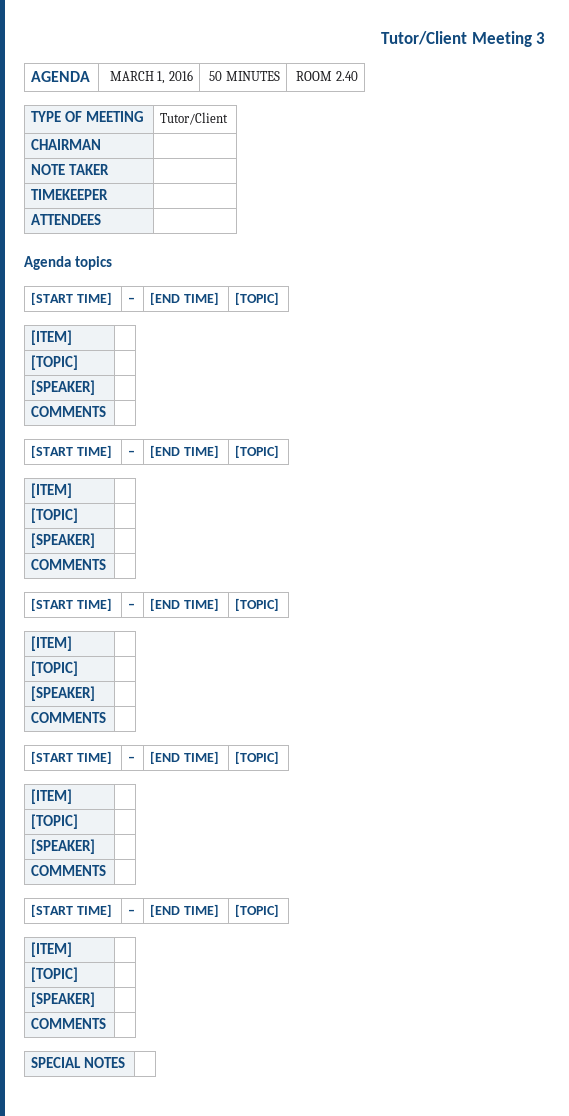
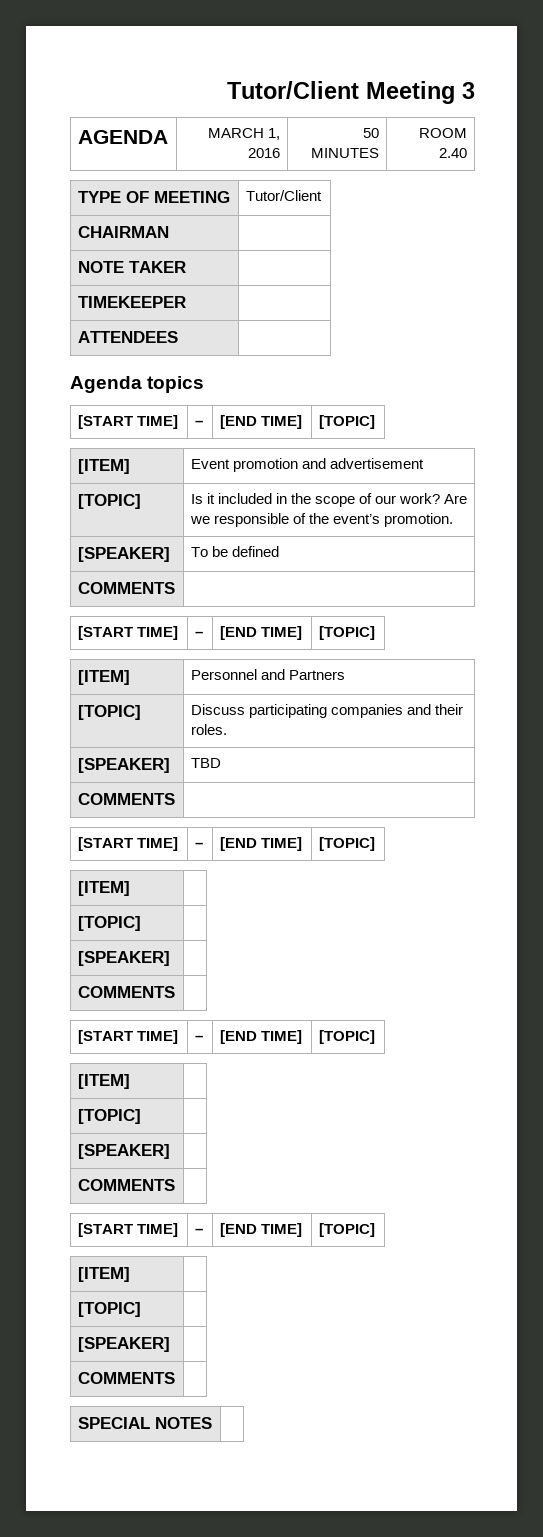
  Agenda topics
  [START TIME] | – | [END TIME] | [TOPIC]
- [ITEM] |
- [TOPIC] |
- [SPEAKER] |
+ [ITEM] | Event promotion and advertisement
+ [TOPIC] | Is it included in the scope of our work? Are we responsible of the event’s promotion.
+ [SPEAKER] | To be defined
  COMMENTS |
  [START TIME] | – | [END TIME] | [TOPIC]
- [ITEM] |
- [TOPIC] |
- [SPEAKER] |
+ [ITEM] | Personnel and Partners
+ [TOPIC] | Discuss participating companies and their roles.
+ [SPEAKER] | TBD

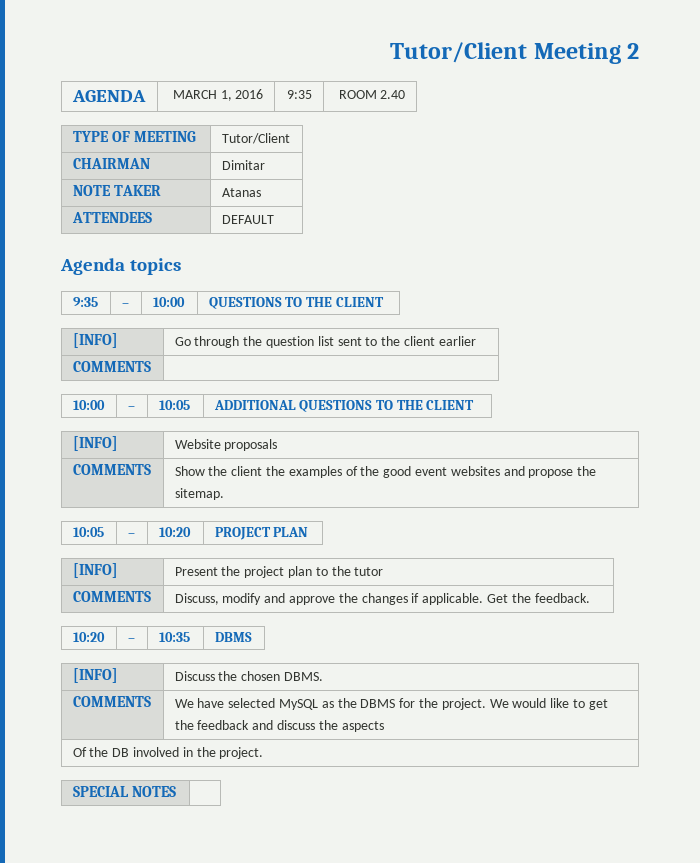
- Tutor/Client Meeting 3
+ Tutor/Client Meeting 2
- AGENDA | MARCH 1, 2016 | 50 MINUTES | ROOM 2.40
+ AGENDA | MARCH 1, 2016 | 9:35 | ROOM 2.40
- CHAIRMAN |
+ CHAIRMAN | Dimitar
- NOTE TAKER |
- TIMEKEEPER |
+ NOTE TAKER | Atanas
- ATTENDEES |
+ ATTENDEES | DEFAULT
  Agenda topics
- [START TIME] | – | [END TIME] | [TOPIC]
- [ITEM] | Event promotion and advertisement
- [TOPIC] | Is it included in the scope of our work? Are we responsible of the event’s promotion.
- [SPEAKER] | To be defined
+ 9:35 | – | 10:00 | QUESTIONS TO THE CLIENT
+ [INFO] | Go through the question list sent to the client earlier
  COMMENTS |
- [START TIME] | – | [END TIME] | [TOPIC]
- [ITEM] | Personnel and Partners
- [TOPIC] | Discuss participating companies and their roles.
- [SPEAKER] | TBD
- COMMENTS |
- [START TIME] | – | [END TIME] | [TOPIC]
- [ITEM] |
- [TOPIC] |
- [SPEAKER] |
- COMMENTS |
- [START TIME] | – | [END TIME] | [TOPIC]
- [ITEM] |
- [TOPIC] |
- [SPEAKER] |
- COMMENTS |
- [START TIME] | – | [END TIME] | [TOPIC]
- [ITEM] |
- [TOPIC] |
- [SPEAKER] |
- COMMENTS |
+ 10:00 | – | 10:05 | ADDITIONAL QUESTIONS TO THE CLIENT
+ [INFO] | Website proposals
+ COMMENTS | Show the client the examples of the good event websites and propose the sitemap.
+ 10:05 | – | 10:20 | PROJECT PLAN
+ [INFO] | Present the project plan to the tutor
+ COMMENTS | Discuss, modify and approve the changes if applicable. Get the feedback.
+ 10:20 | – | 10:35 | DBMS
+ [INFO] | Discuss the chosen DBMS.
+ COMMENTS | We have selected MySQL as the DBMS for the project. We would like to get the feedback and discuss the aspects
+ Of the DB involved in the project.

